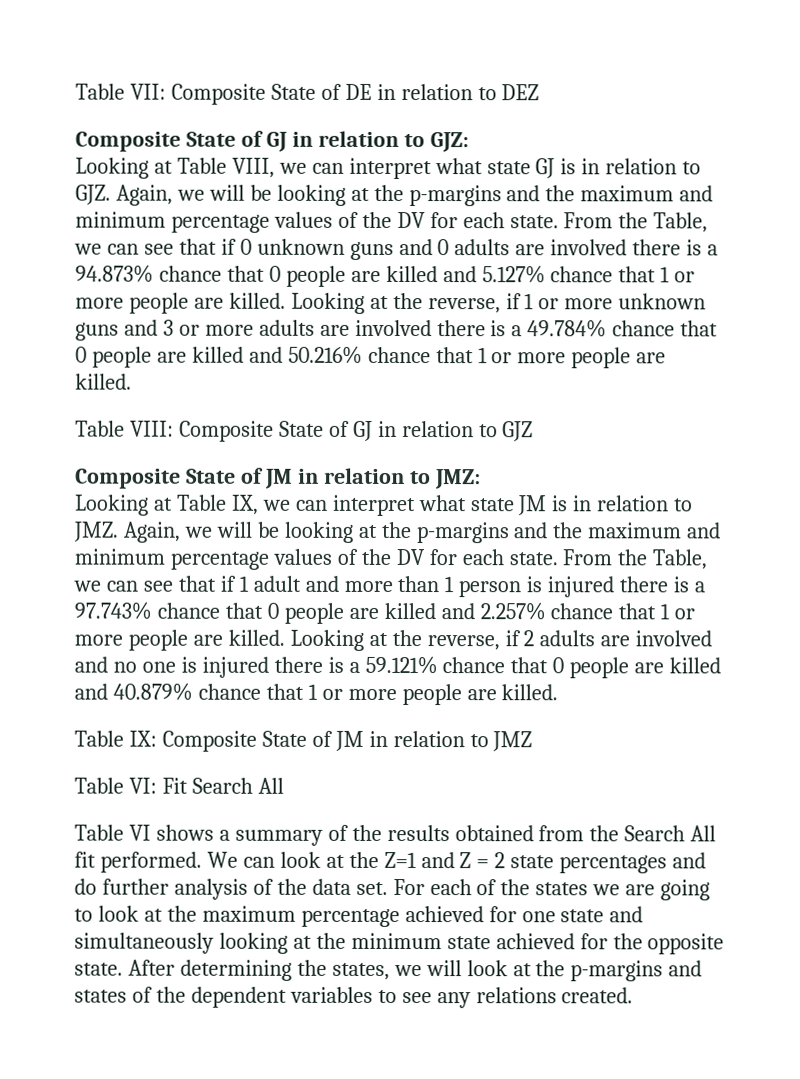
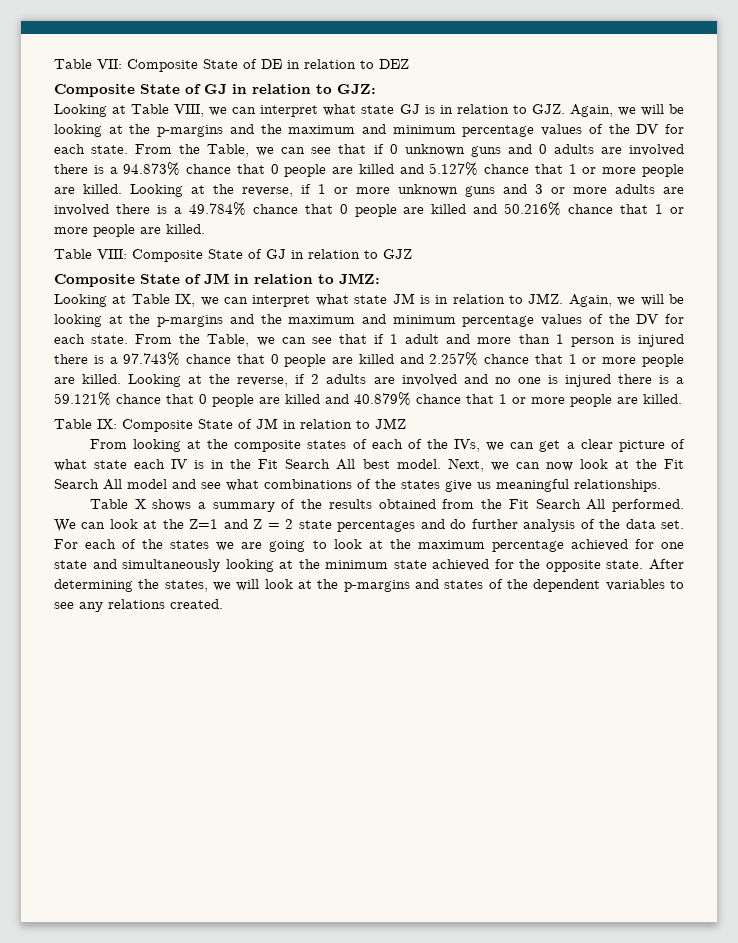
- Table VI: Fit Search All
- Table VI shows a summary of the results obtained from the Search All fit performed.
+ From looking at the composite states of each of the IVs, we can get a clear picture of what state each IV is in the Fit Search All best model. Next, we can now look at the Fit Search All model and see what combinations of the states give us meaningful relationships.
+ Table X shows a summary of the results obtained from the Fit Search All performed.

